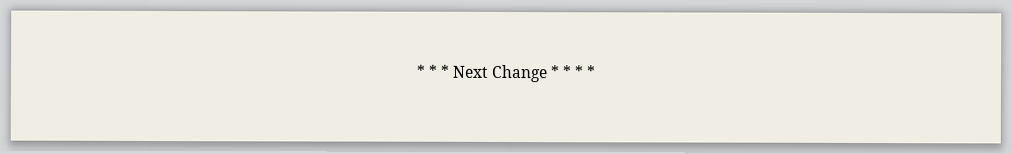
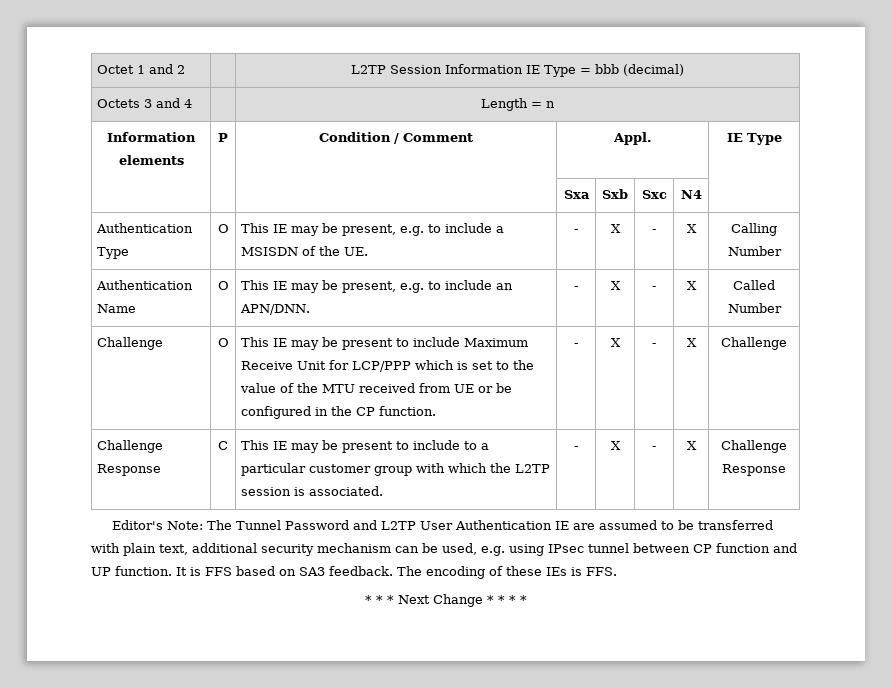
+ Octet 1 and 2 | | L2TP Session Information IE Type = bbb (decimal)
+ Octets 3 and 4 | | Length = n
+ Information elements | P | Condition / Comment | Appl. | IE Type
+ | | | Sxa | Sxb | Sxc | N4 |
+ Authentication Type | O | This IE may be present, e.g. to include a MSISDN of the UE. | - | X | - | X | Calling Number
+ Authentication Name | O | This IE may be present, e.g. to include an APN/DNN. | - | X | - | X | Called Number
+ Challenge | O | This IE may be present to include Maximum Receive Unit for LCP/PPP which is set to the value of the MTU received from UE or be configured in the CP function. | - | X | - | X | Challenge
+ Challenge Response | C | This IE may be present to include to a particular customer group with which the L2TP session is associated. | - | X | - | X | Challenge Response
+ Editor's Note: The Tunnel Password and L2TP User Authentication IE are assumed to be transferred with plain text, additional security mechanism can be used, e.g. using IPsec tunnel between CP function and UP function. It is FFS based on SA3 feedback. The encoding of these IEs is FFS.

